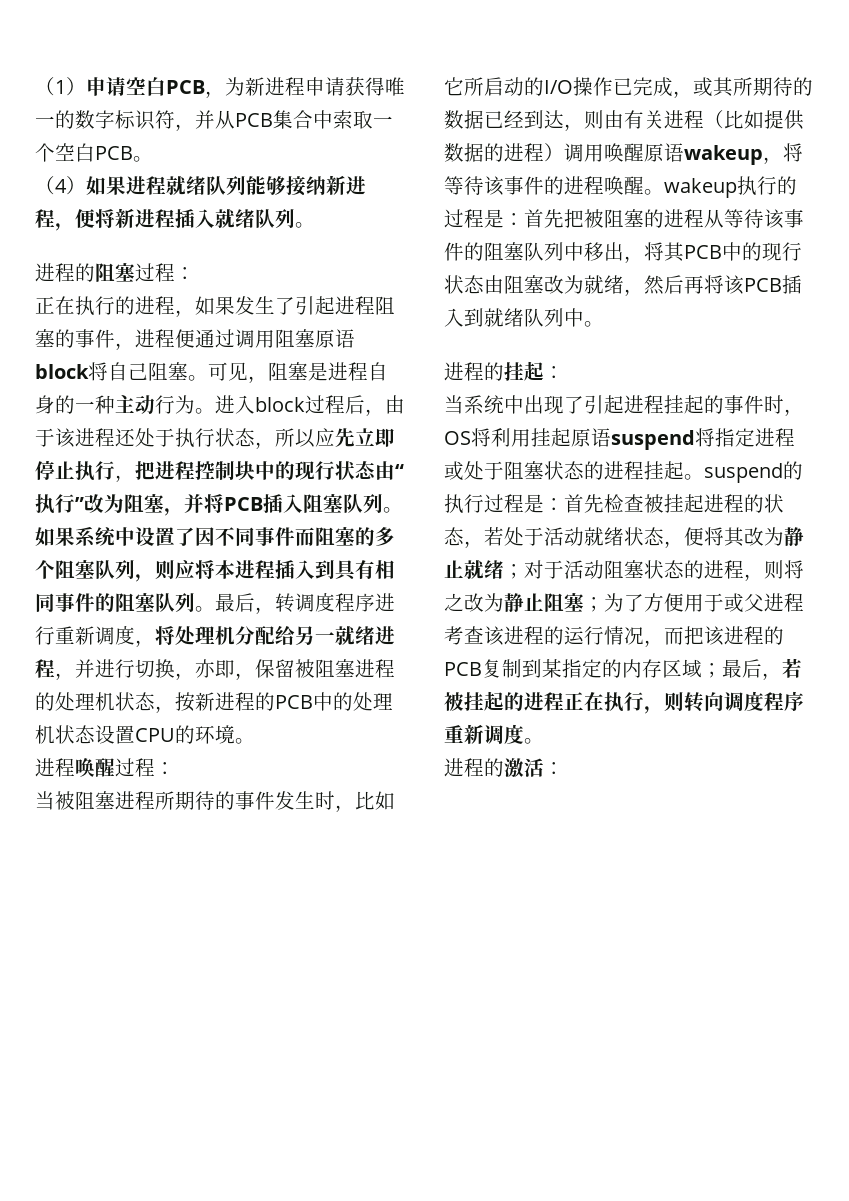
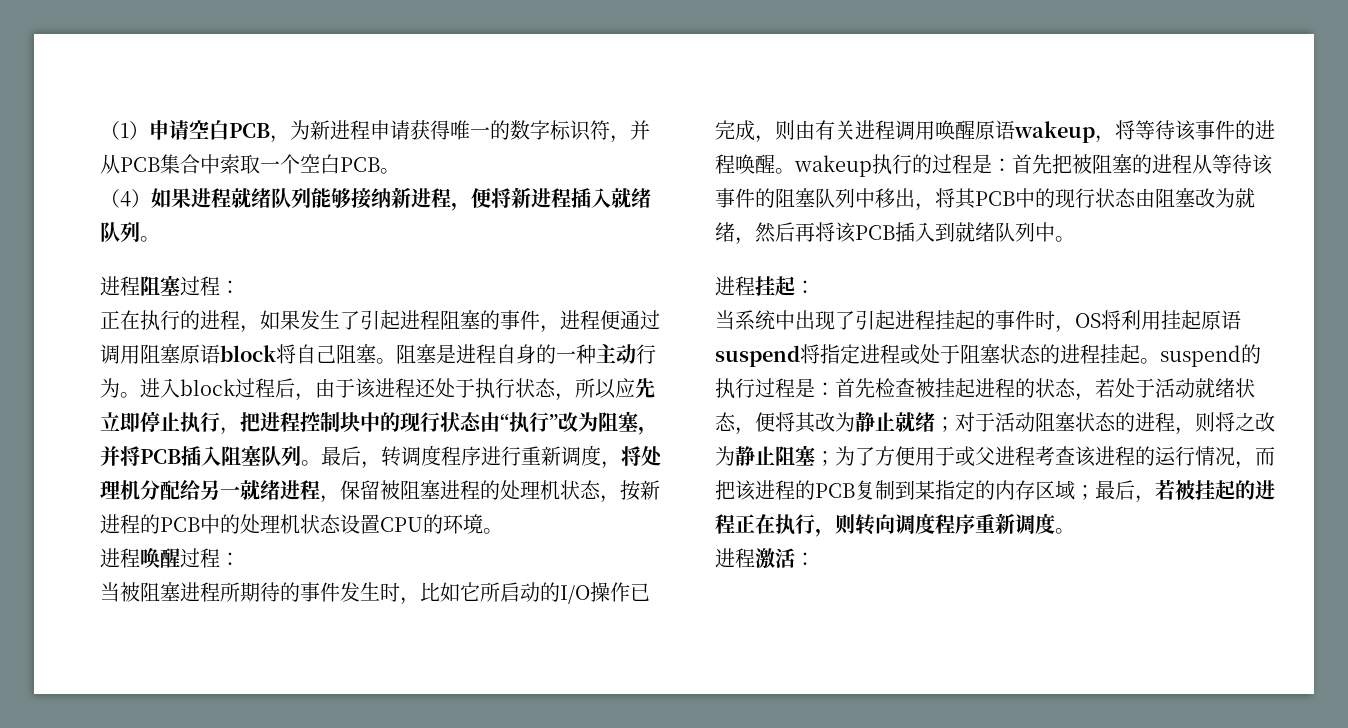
- 进程的阻塞过程：
+ 进程阻塞过程：
- 可见，阻塞是进程自身的一种主动行为。
+ 阻塞是进程自身的一种主动行为。
- 如果系统中设置了因不同事件而阻塞的多个阻塞队列，则应将本进程插入到具有相同事件的阻塞队列。
- 最后，转调度程序进行重新调度，将处理机分配给另一就绪进程，并进行切换，亦即，保留被阻塞进程的处理机状态，按新进程的PCB中的处理机状态设置CPU的环境。
+ 最后，转调度程序进行重新调度，将处理机分配给另一就绪进程，保留被阻塞进程的处理机状态，按新进程的PCB中的处理机状态设置CPU的环境。
- 当被阻塞进程所期待的事件发生时，比如它所启动的I/O操作已完成，或其所期待的数据已经到达，则由有关进程（比如提供数据的进程）调用唤醒原语wakeup，将等待该事件的进程唤醒。wakeup执行的过程是：首先把被阻塞的进程从等待该事件的阻塞队列中移出，将其PCB中的现行状态由阻塞改为就绪，然后再将该PCB插入到就绪队列中。
+ 当被阻塞进程所期待的事件发生时，比如它所启动的I/O操作已完成，则由有关进程调用唤醒原语wakeup，将等待该事件的进程唤醒。wakeup执行的过程是：首先把被阻塞的进程从等待该事件的阻塞队列中移出，将其PCB中的现行状态由阻塞改为就绪，然后再将该PCB插入到就绪队列中。
- 进程的挂起：
+ 进程挂起：
- 进程的激活：
+ 进程激活：

